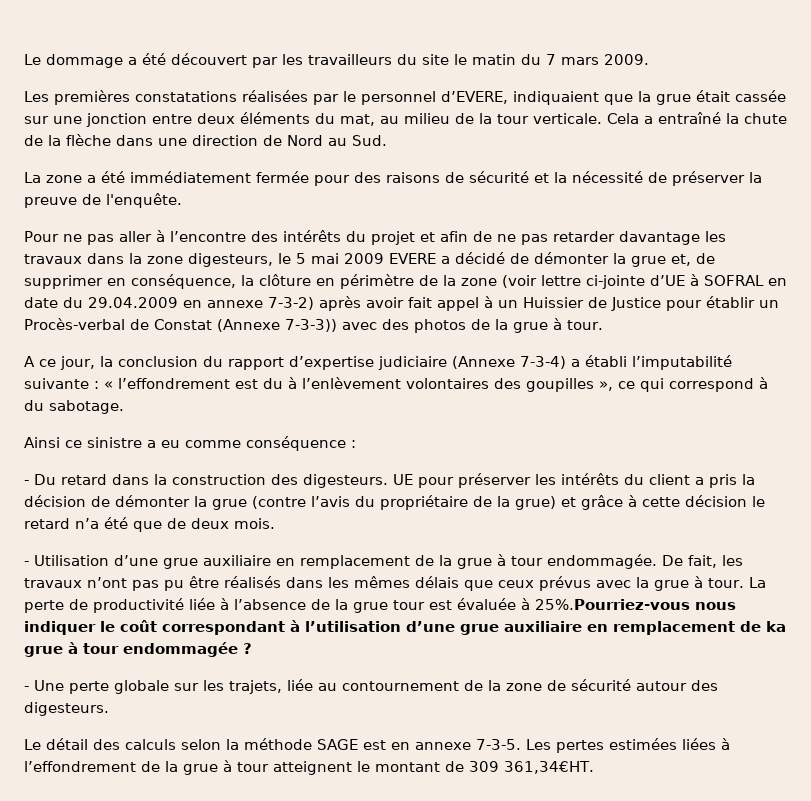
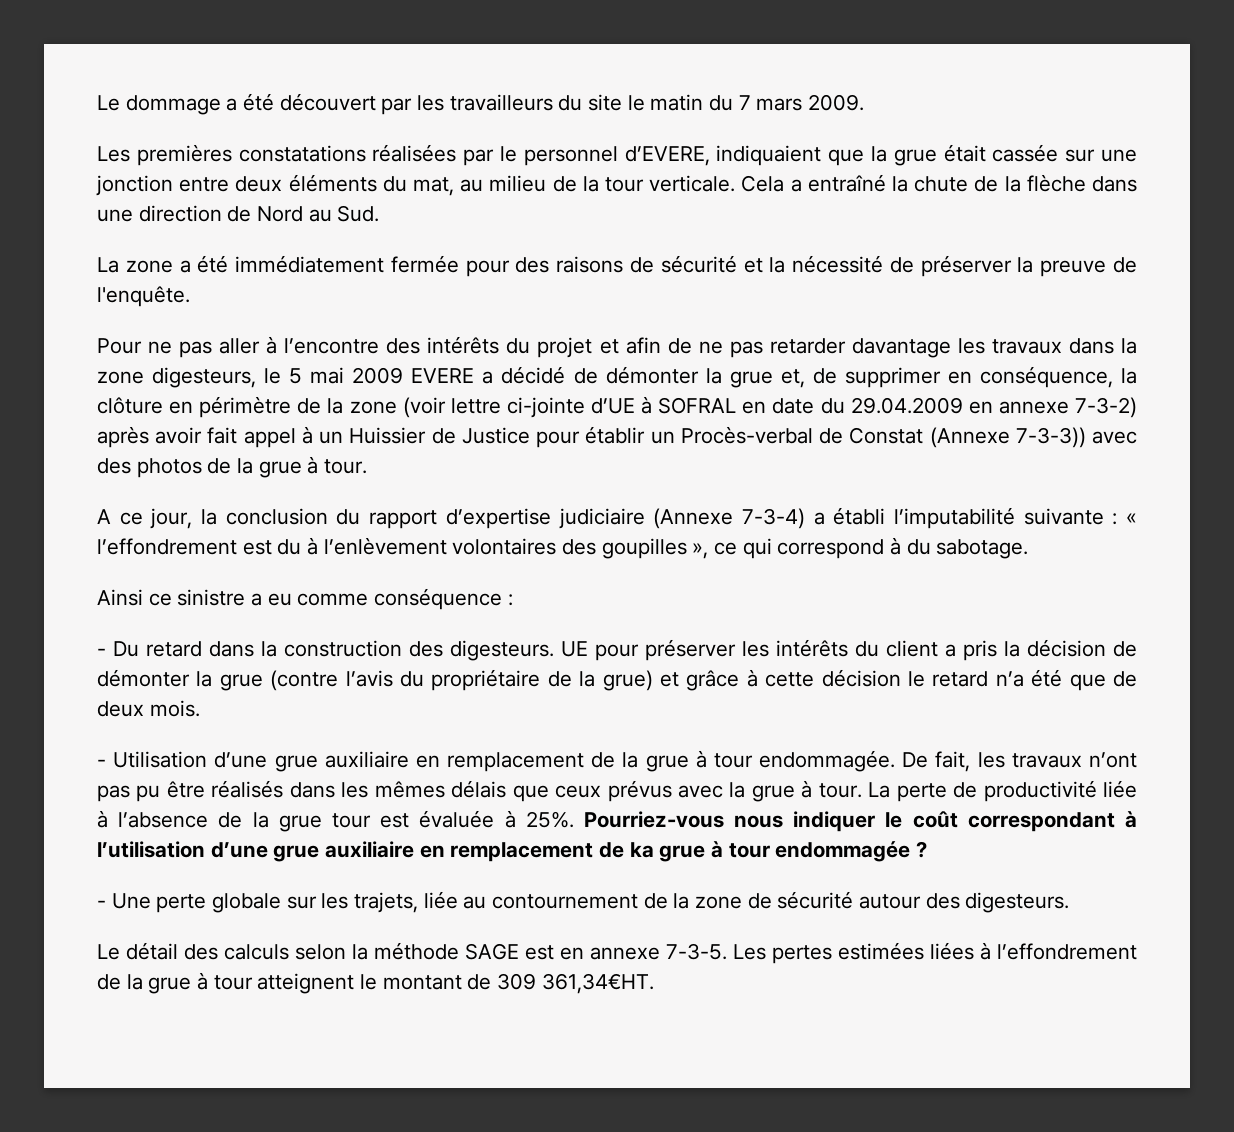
- La perte de productivité liée à l’absence de la grue tour est évaluée à 25%.Pourriez-vous nous indiquer le coût correspondant à l’utilisation d’une grue auxiliaire en remplacement de ka grue à tour endommagée ?
+ La perte de productivité liée à l’absence de la grue tour est évaluée à 25%. Pourriez-vous nous indiquer le coût correspondant à l’utilisation d’une grue auxiliaire en remplacement de ka grue à tour endommagée ?

